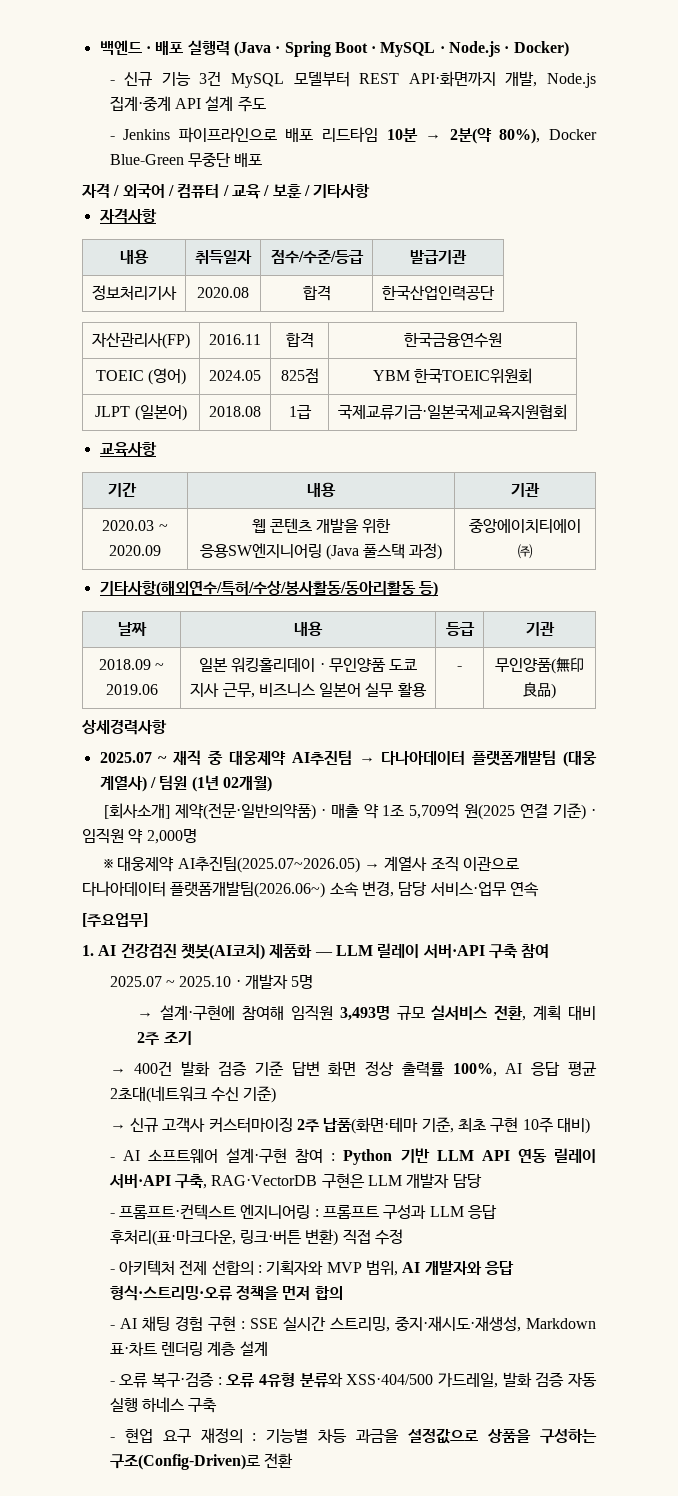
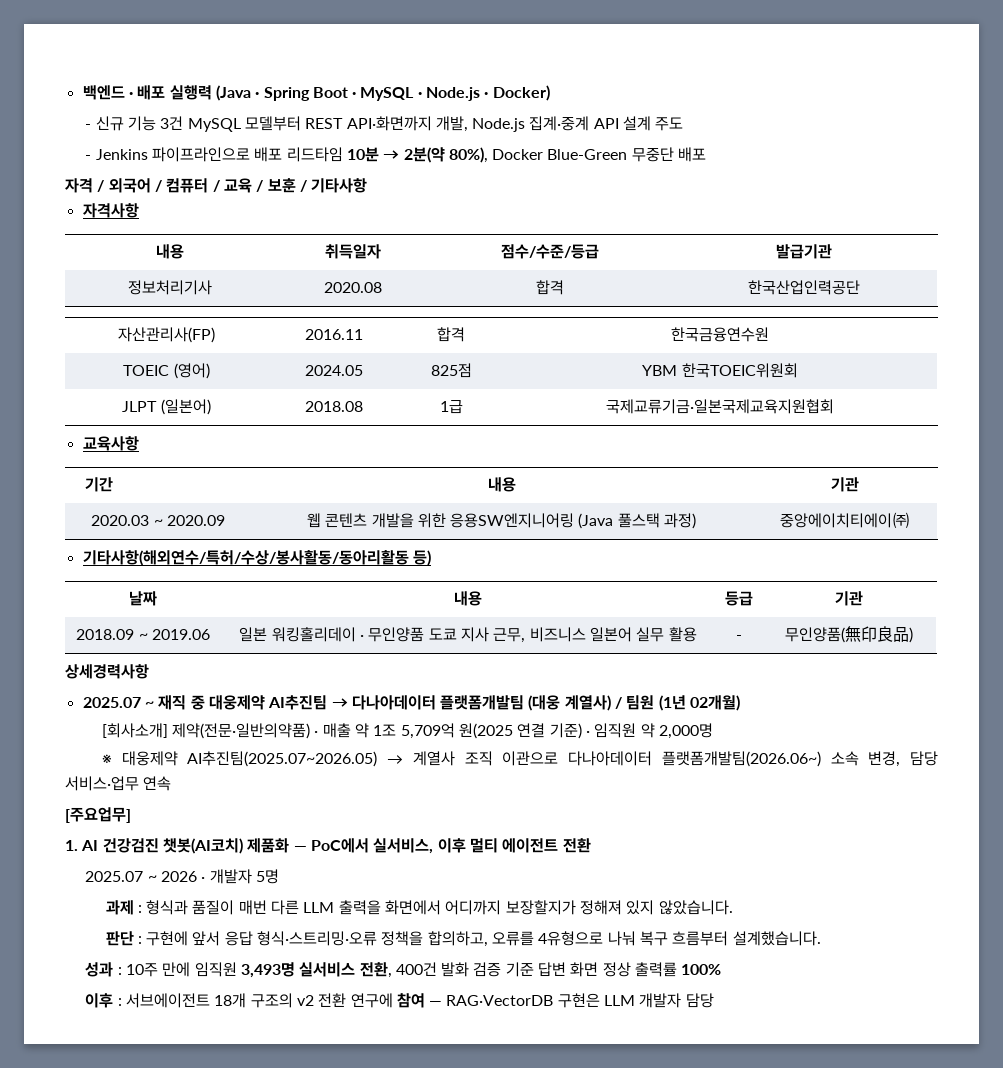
- 1. AI 건강검진 챗봇(AI코치) 제품화 — LLM 릴레이 서버·API 구축 참여
- 2025.07 ~ 2025.10 · 개발자 5명
+ 1. AI 건강검진 챗봇(AI코치) 제품화 — PoC에서 실서비스, 이후 멀티 에이전트 전환
+ 2025.07 ~ 2026 · 개발자 5명
- → 설계·구현에 참여해 임직원 3,493명 규모 실서비스 전환, 계획 대비 2주 조기
- → 400건 발화 검증 기준 답변 화면 정상 출력률 100%, AI 응답 평균 2초대(네트워크 수신 기준)
- → 신규 고객사 커스터마이징 2주 납품(화면·테마 기준, 최초 구현 10주 대비)
- - AI 소프트웨어 설계·구현 참여 : Python 기반 LLM API 연동 릴레이 서버·API 구축, RAG·VectorDB 구현은 LLM 개발자 담당
+ 과제 : 형식과 품질이 매번 다른 LLM 출력을 화면에서 어디까지 보장할지가 정해져 있지 않았습니다.
+ 판단 : 구현에 앞서 응답 형식·스트리밍·오류 정책을 합의하고, 오류를 4유형으로 나눠 복구 흐름부터 설계했습니다.
+ 성과 : 10주 만에 임직원 3,493명 실서비스 전환, 400건 발화 검증 기준 답변 화면 정상 출력률 100%
+ 이후 : 서브에이전트 18개 구조의 v2 전환 연구에 참여 — RAG·VectorDB 구현은 LLM 개발자 담당
- - 프롬프트·컨텍스트 엔지니어링 : 프롬프트 구성과 LLM 응답 후처리(표·마크다운, 링크·버튼 변환) 직접 수정
- - 아키텍처 전제 선합의 : 기획자와 MVP 범위, AI 개발자와 응답 형식·스트리밍·오류 정책을 먼저 합의
- - AI 채팅 경험 구현 : SSE 실시간 스트리밍, 중지·재시도·재생성, Markdown 표·차트 렌더링 계층 설계
- - 오류 복구·검증 : 오류 4유형 분류와 XSS·404/500 가드레일, 발화 검증 자동 실행 하네스 구축
- - 현업 요구 재정의 : 기능별 차등 과금을 설정값으로 상품을 구성하는 구조(Config-Driven)로 전환

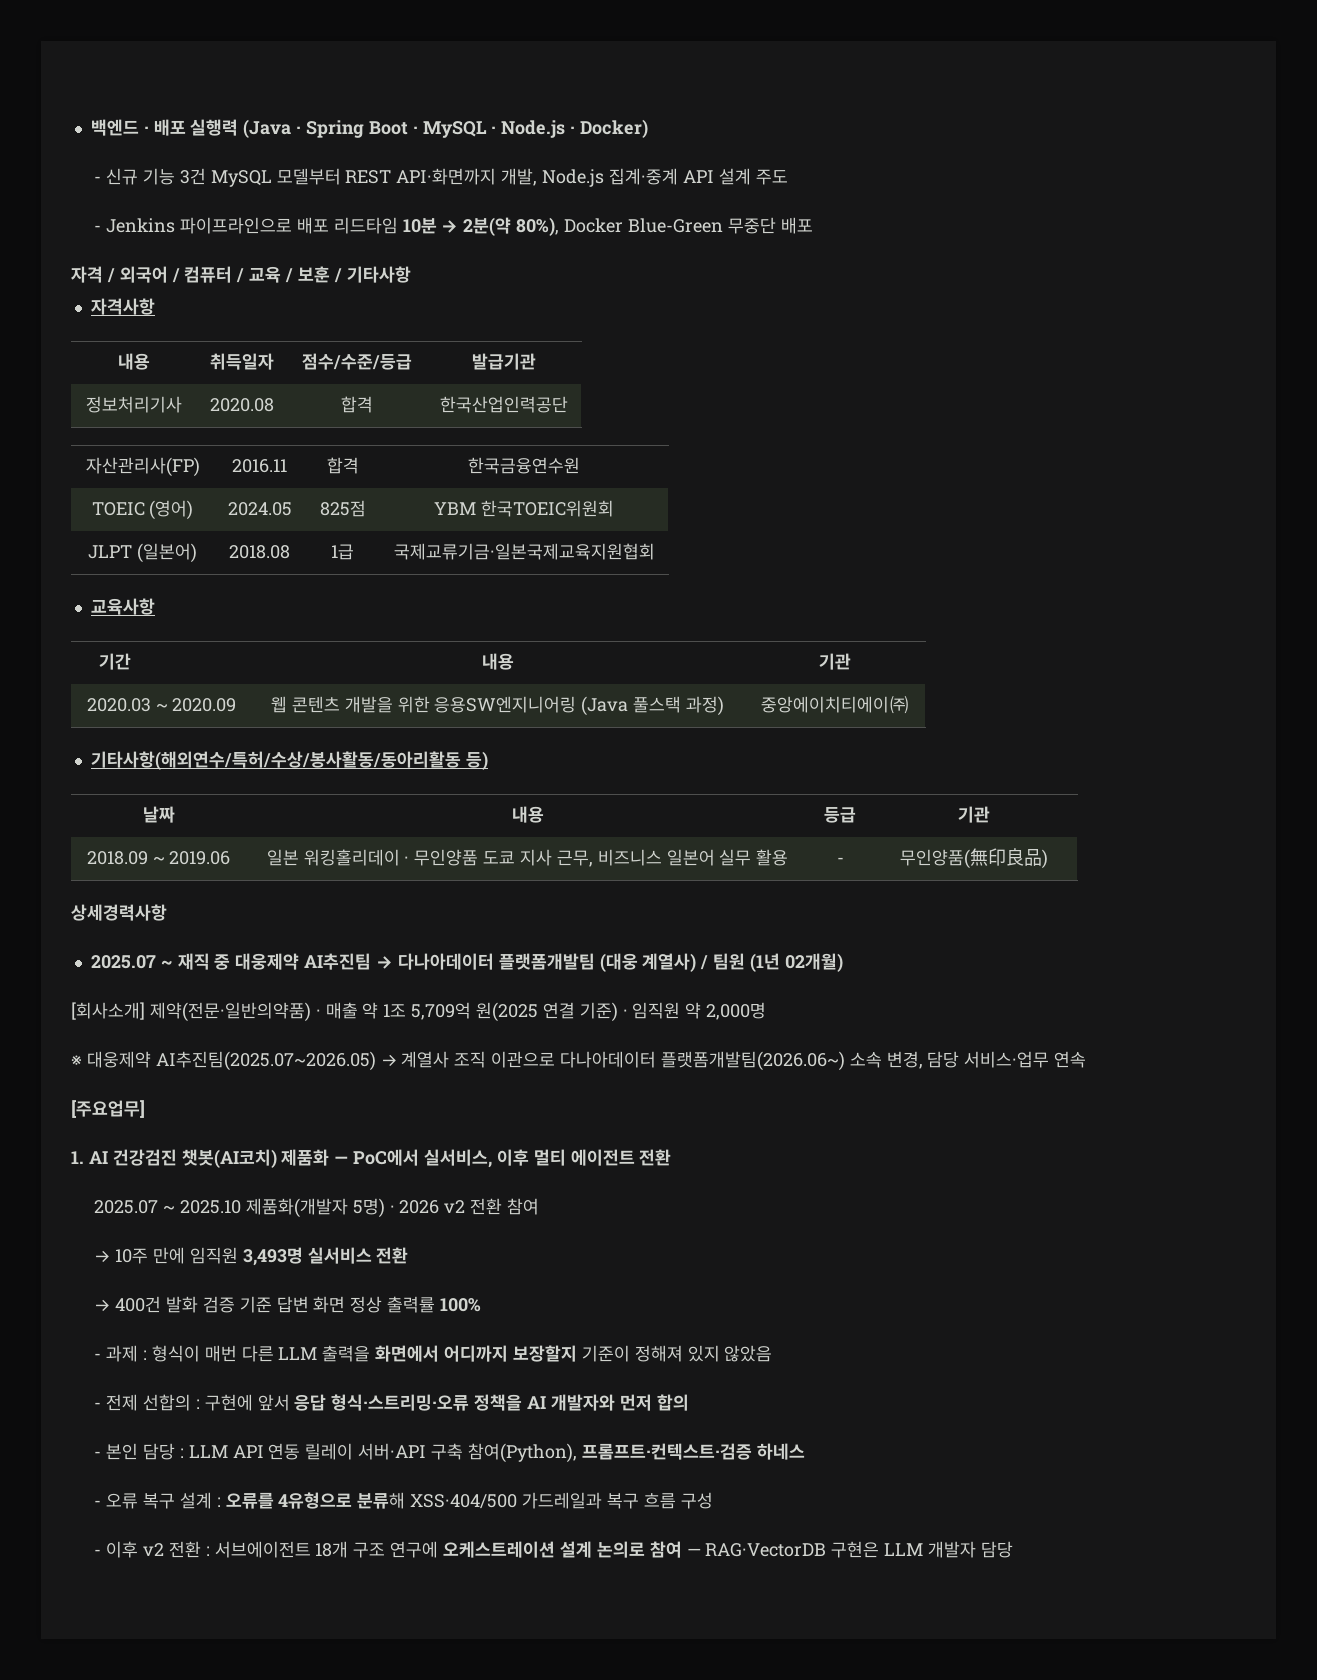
- 2025.07 ~ 2026 · 개발자 5명
- 과제 : 형식과 품질이 매번 다른 LLM 출력을 화면에서 어디까지 보장할지가 정해져 있지 않았습니다.
- 판단 : 구현에 앞서 응답 형식·스트리밍·오류 정책을 합의하고, 오류를 4유형으로 나눠 복구 흐름부터 설계했습니다.
- 성과 : 10주 만에 임직원 3,493명 실서비스 전환, 400건 발화 검증 기준 답변 화면 정상 출력률 100%
+ 2025.07 ~ 2025.10 제품화(개발자 5명) · 2026 v2 전환 참여
+ → 10주 만에 임직원 3,493명 실서비스 전환
+ → 400건 발화 검증 기준 답변 화면 정상 출력률 100%
- 이후 : 서브에이전트 18개 구조의 v2 전환 연구에 참여 — RAG·VectorDB 구현은 LLM 개발자 담당
+ - 과제 : 형식이 매번 다른 LLM 출력을 화면에서 어디까지 보장할지 기준이 정해져 있지 않았음
+ - 전제 선합의 : 구현에 앞서 응답 형식·스트리밍·오류 정책을 AI 개발자와 먼저 합의
+ - 본인 담당 : LLM API 연동 릴레이 서버·API 구축 참여(Python), 프롬프트·컨텍스트·검증 하네스
+ - 오류 복구 설계 : 오류를 4유형으로 분류해 XSS·404/500 가드레일과 복구 흐름 구성
+ - 이후 v2 전환 : 서브에이전트 18개 구조 연구에 오케스트레이션 설계 논의로 참여 — RAG·VectorDB 구현은 LLM 개발자 담당

